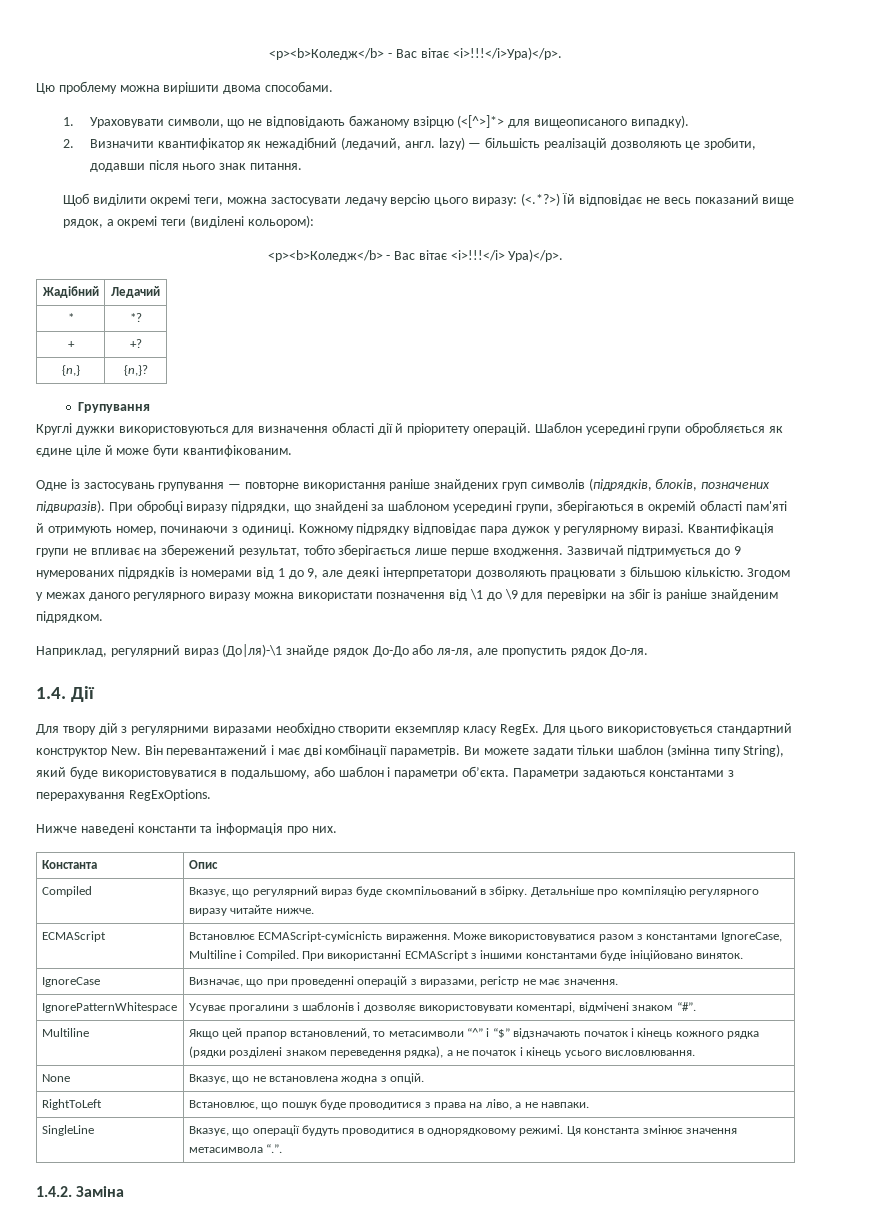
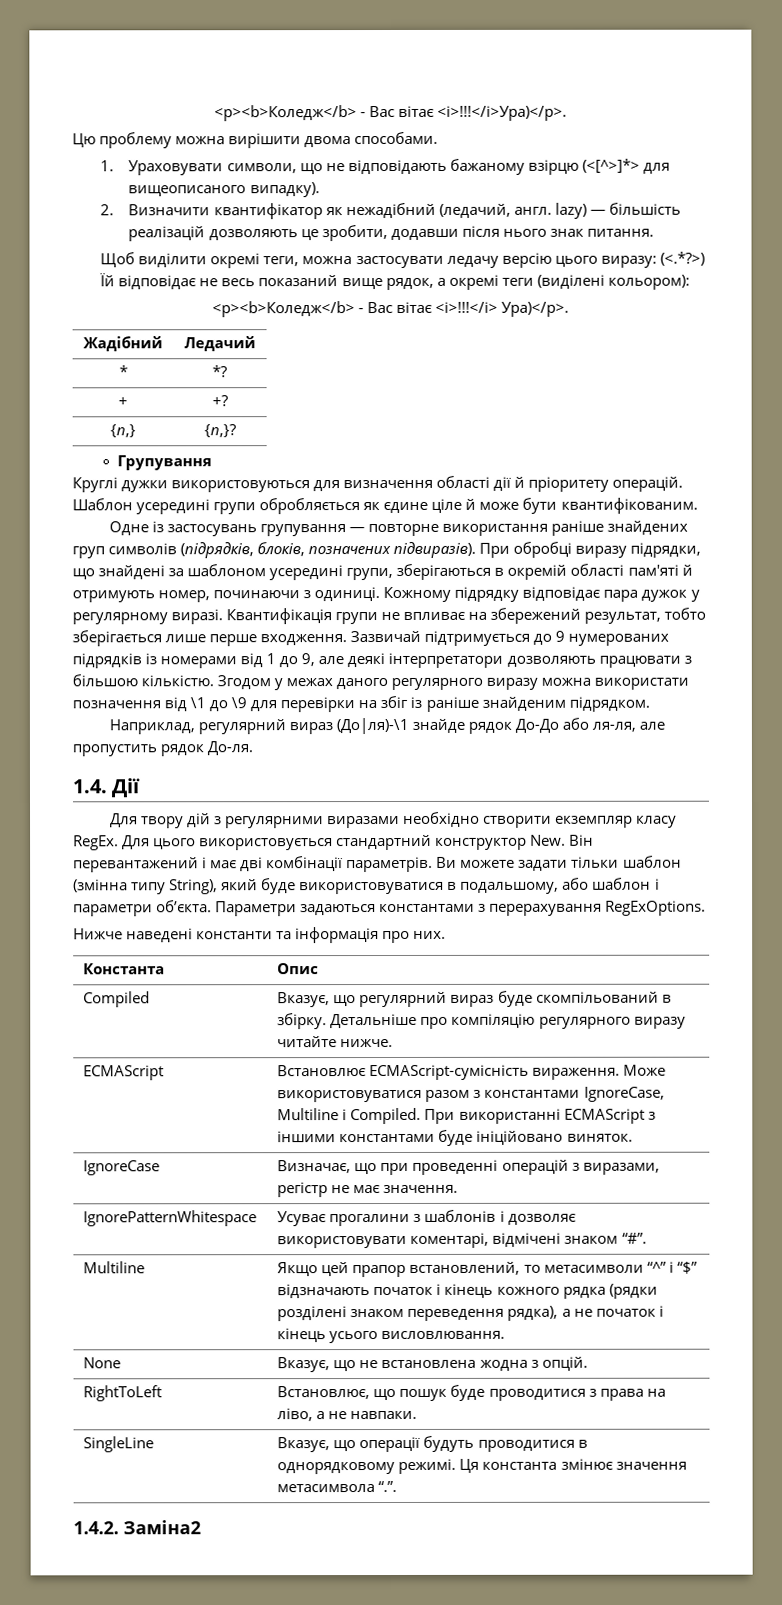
- 1.4.2. Заміна
+ 1.4.2. Заміна2

